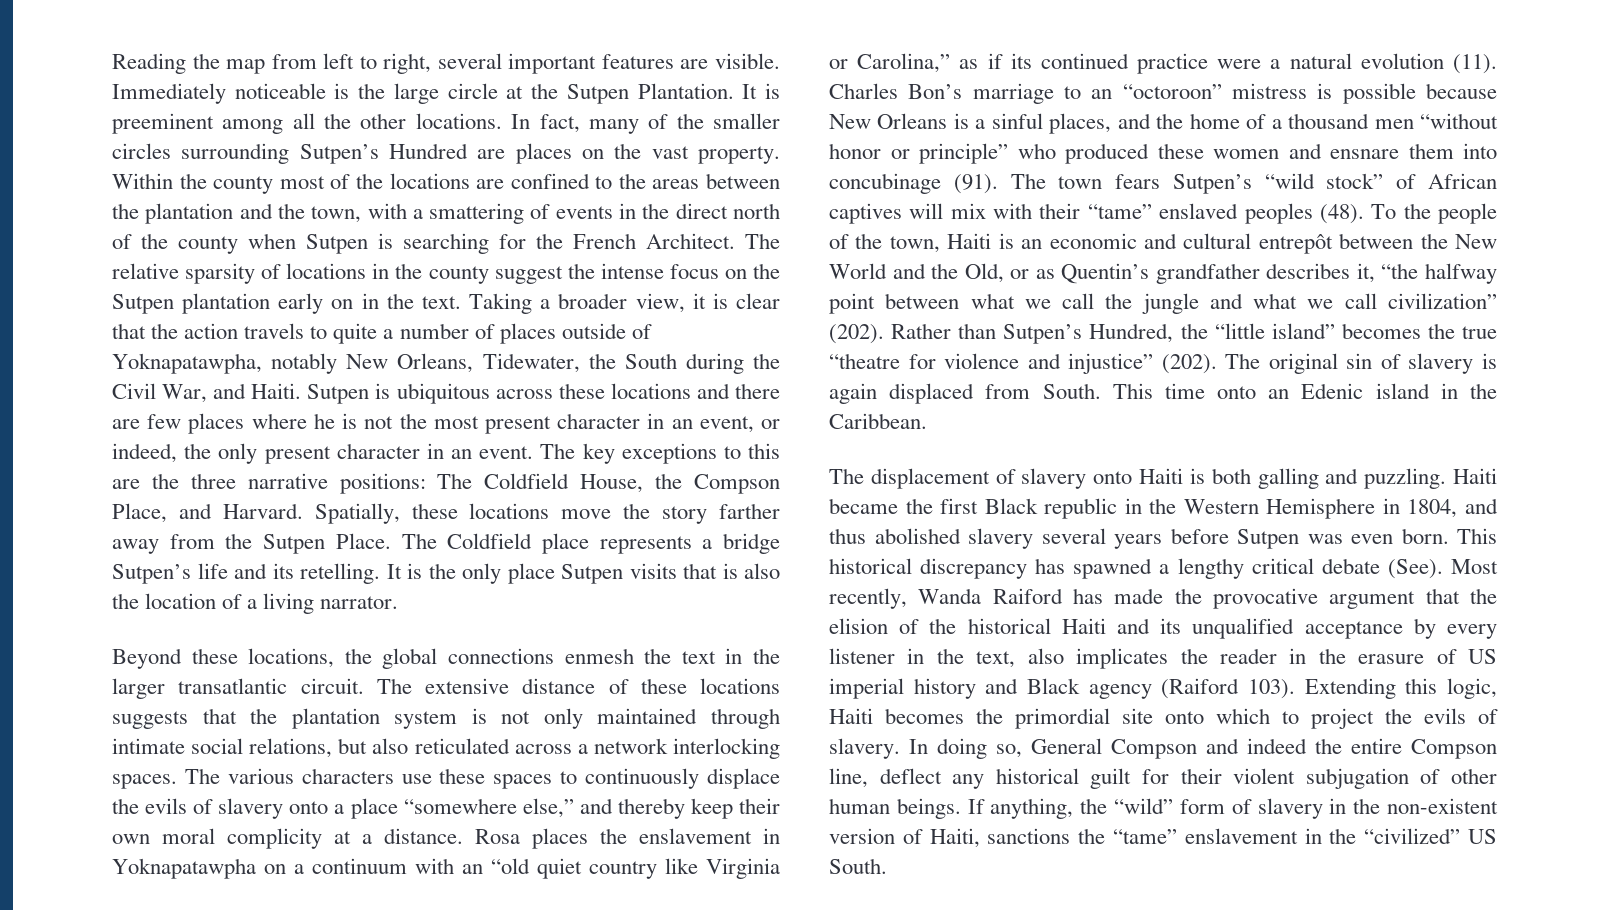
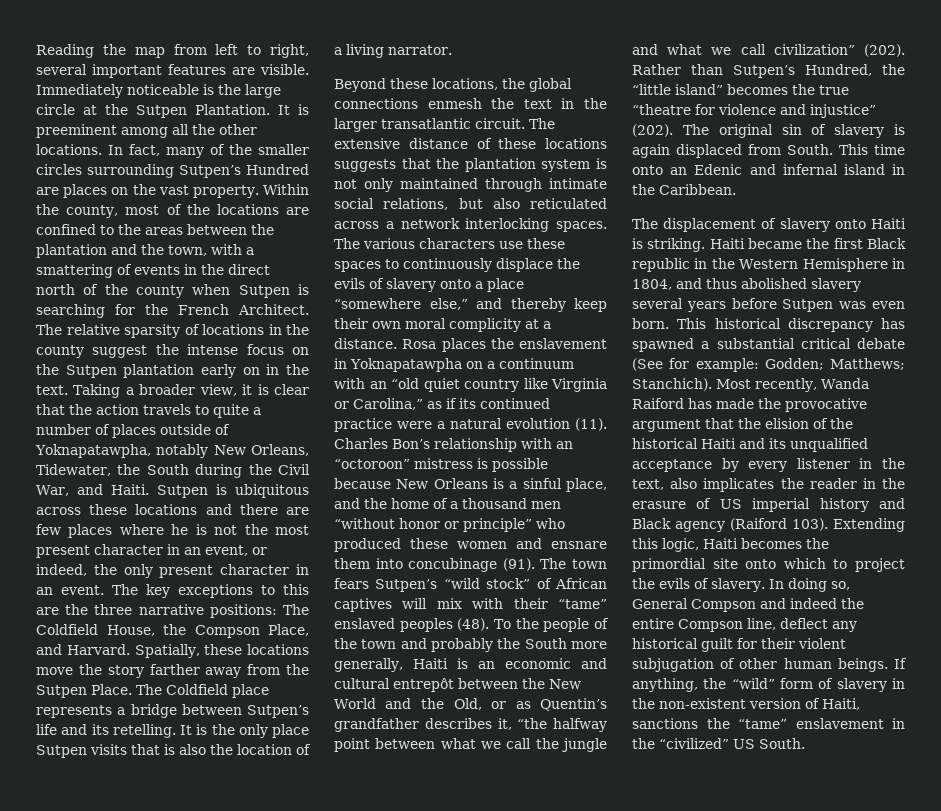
- Within the county most of the locations are confined to the areas between the plantation and the town, with a smattering of events in the direct north of the county when Sutpen is searching for the French Architect.
+ Within the county, most of the locations are confined to the areas between the plantation and the town, with a smattering of events in the direct north of the county when Sutpen is searching for the French Architect.
- The Coldfield place represents a bridge Sutpen’s life and its retelling.
+ The Coldfield place represents a bridge between Sutpen’s life and its retelling.
- Charles Bon’s marriage to an “octoroon” mistress is possible because New Orleans is a sinful places, and the home of a thousand men “without honor or principle” who produced these women and ensnare them into concubinage (91).
+ Charles Bon’s relationship with an “octoroon” mistress is possible because New Orleans is a sinful place, and the home of a thousand men “without honor or principle” who produced these women and ensnare them into concubinage (91).
- To the people of the town, Haiti is an economic and cultural entrepôt between the New World and the Old, or as Quentin’s grandfather describes it, “the halfway point between what we call the jungle and what we call civilization” (202).
+ To the people of the town and probably the South more generally, Haiti is an economic and cultural entrepôt between the New World and the Old, or as Quentin’s grandfather describes it, “the halfway point between what we call the jungle and what we call civilization” (202).
- This time onto an Edenic island in the Caribbean.
+ This time onto an Edenic and infernal island in the Caribbean.
- The displacement of slavery onto Haiti is both galling and puzzling.
+ The displacement of slavery onto Haiti is striking.
- This historical discrepancy has spawned a lengthy critical debate (See).
+ This historical discrepancy has spawned a substantial critical debate (See for example: Godden; Matthews; Stanchich).

